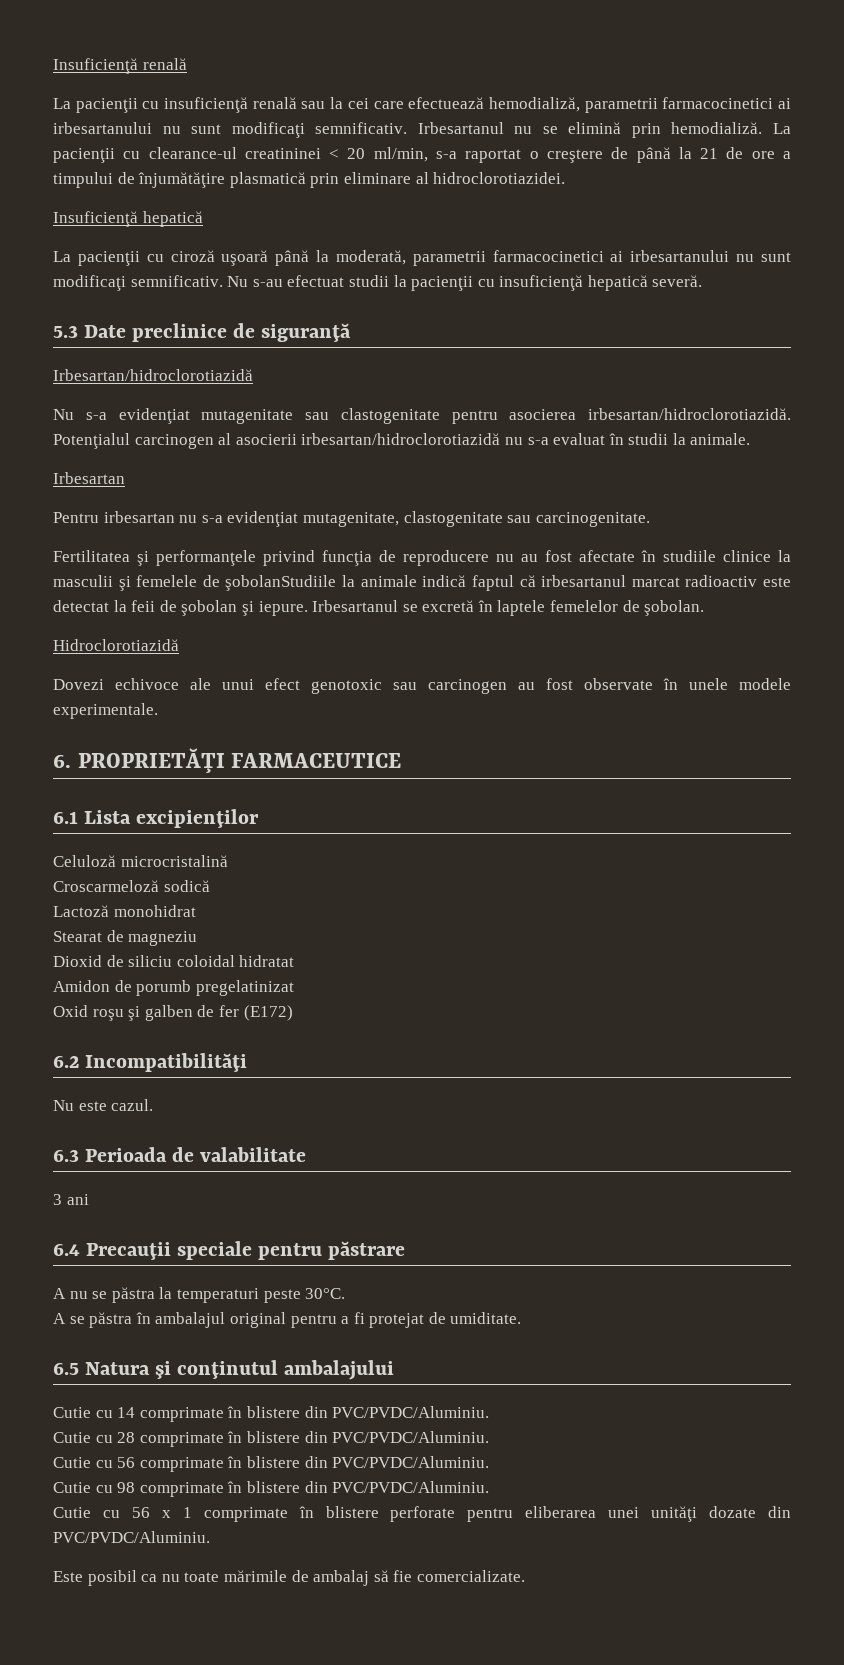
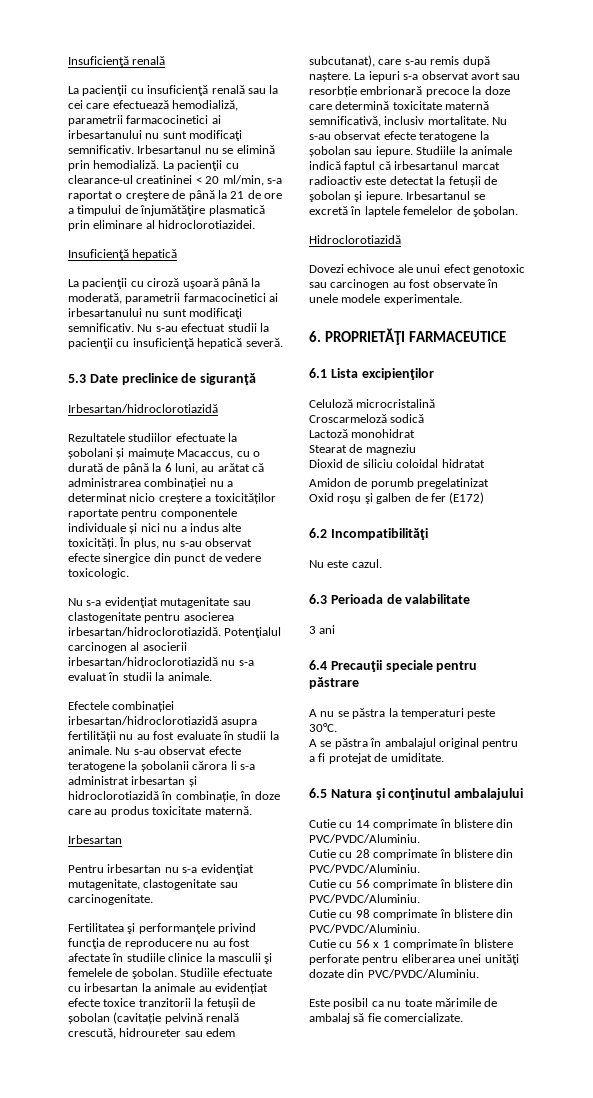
+ Rezultatele studiilor efectuate la șobolani și maimuțe Macaccus, cu o durată de până la 6 luni, au arătat că administrarea combinației nu a determinat nicio creștere a toxicităților raportate pentru componentele individuale și nici nu a indus alte toxicități. În plus, nu s-au observat efecte sinergice din punct de vedere toxicologic.
+ Efectele combinației irbesartan/hidroclorotiazidă asupra fertilității nu au fost evaluate în studii la animale. Nu s-au observat efecte teratogene la șobolanii cărora li s-a administrat irbesartan și hidroclorotiazidă în combinație, în doze care au produs toxicitate maternă.
- Fertilitatea şi performanţele privind funcţia de reproducere nu au fost afectate în studiile clinice la masculii şi femelele de şobolanStudiile la animale indică faptul că irbesartanul marcat radioactiv este detectat la feii de şobolan şi iepure.
+ Fertilitatea şi performanţele privind funcţia de reproducere nu au fost afectate în studiile clinice la masculii şi femelele de şobolan. Studiile efectuate cu irbesartan la animale au evidențiat efecte toxice tranzitorii la fetușii de șobolan (cavitație pelvină renală crescută, hidroureter sau edem subcutanat), care s-au remis după naștere. La iepuri s-a observat avort sau resorbție embrionară precoce la doze care determină toxicitate maternă semnificativă, inclusiv mortalitate. Nu s-au observat efecte teratogene la șobolan sau iepure. Studiile la animale indică faptul că irbesartanul marcat radioactiv este detectat la fetușii de şobolan şi iepure.

